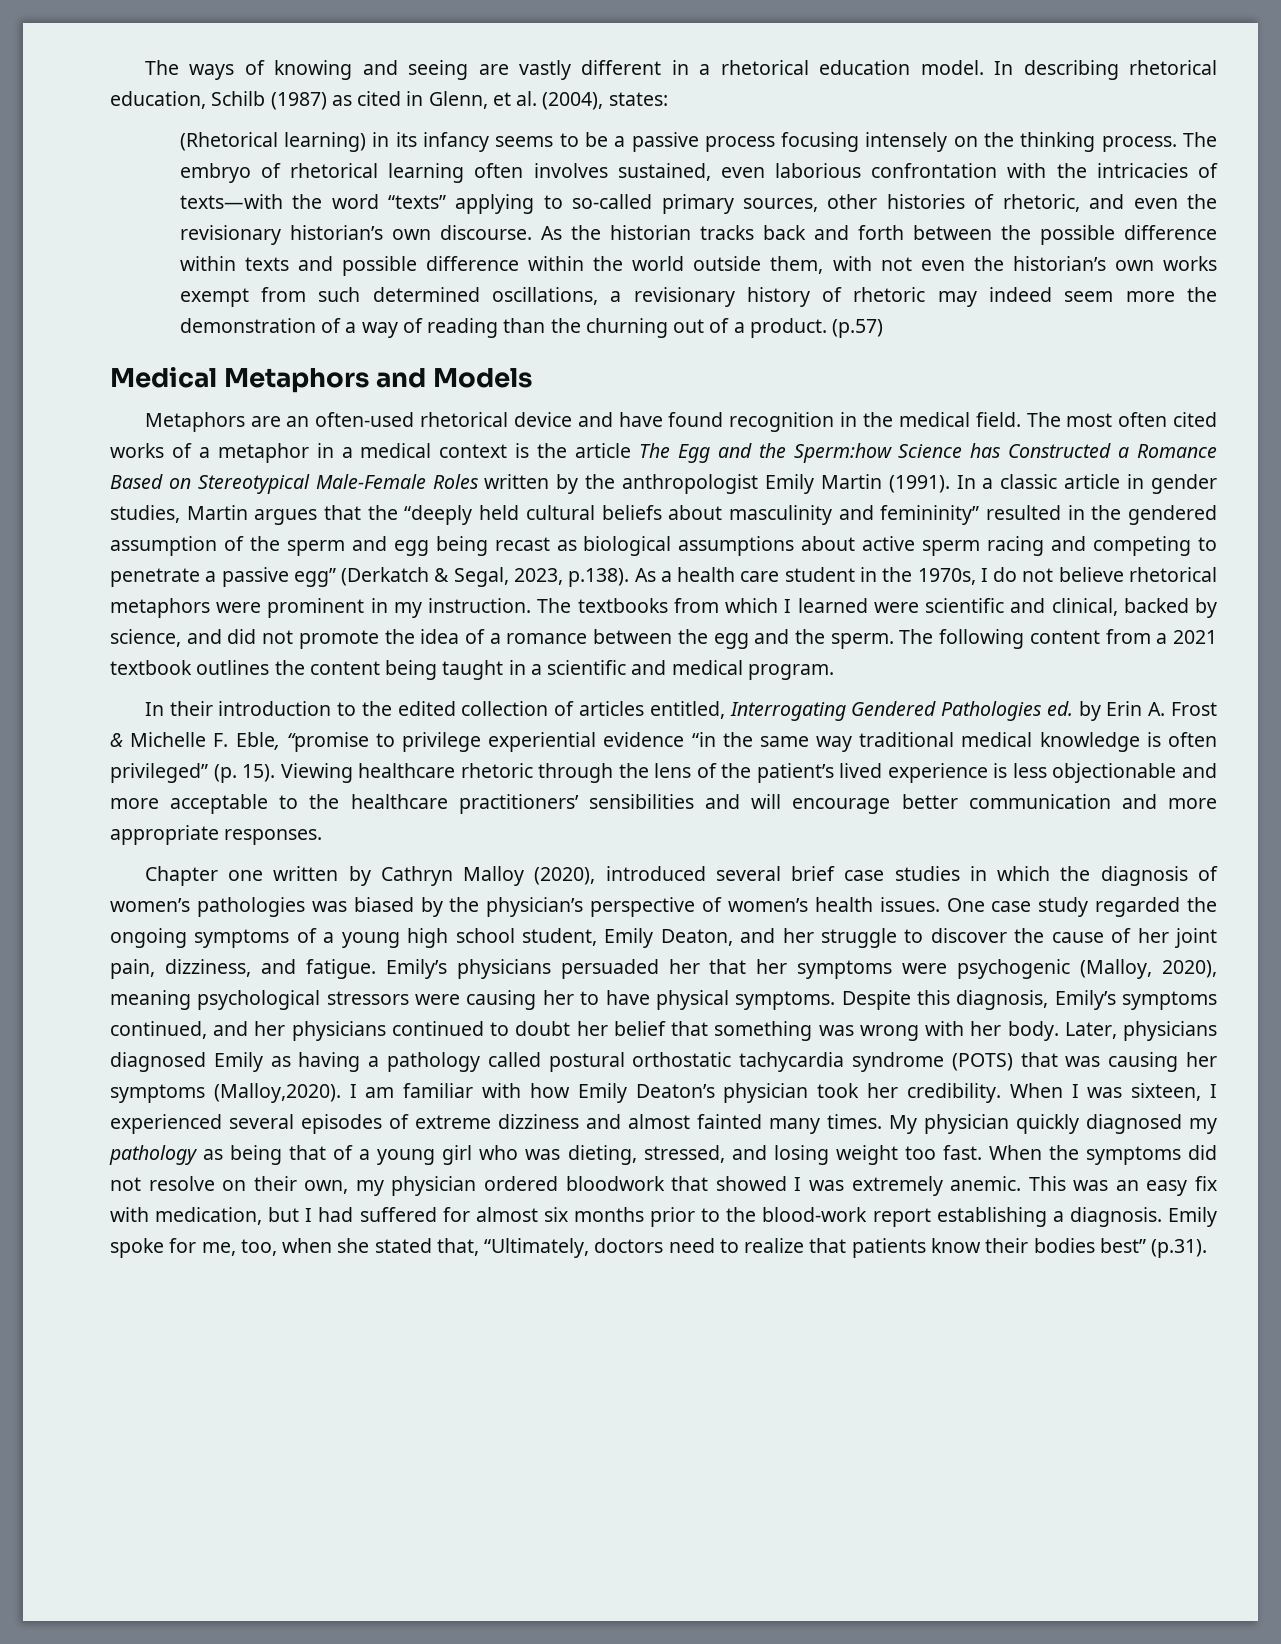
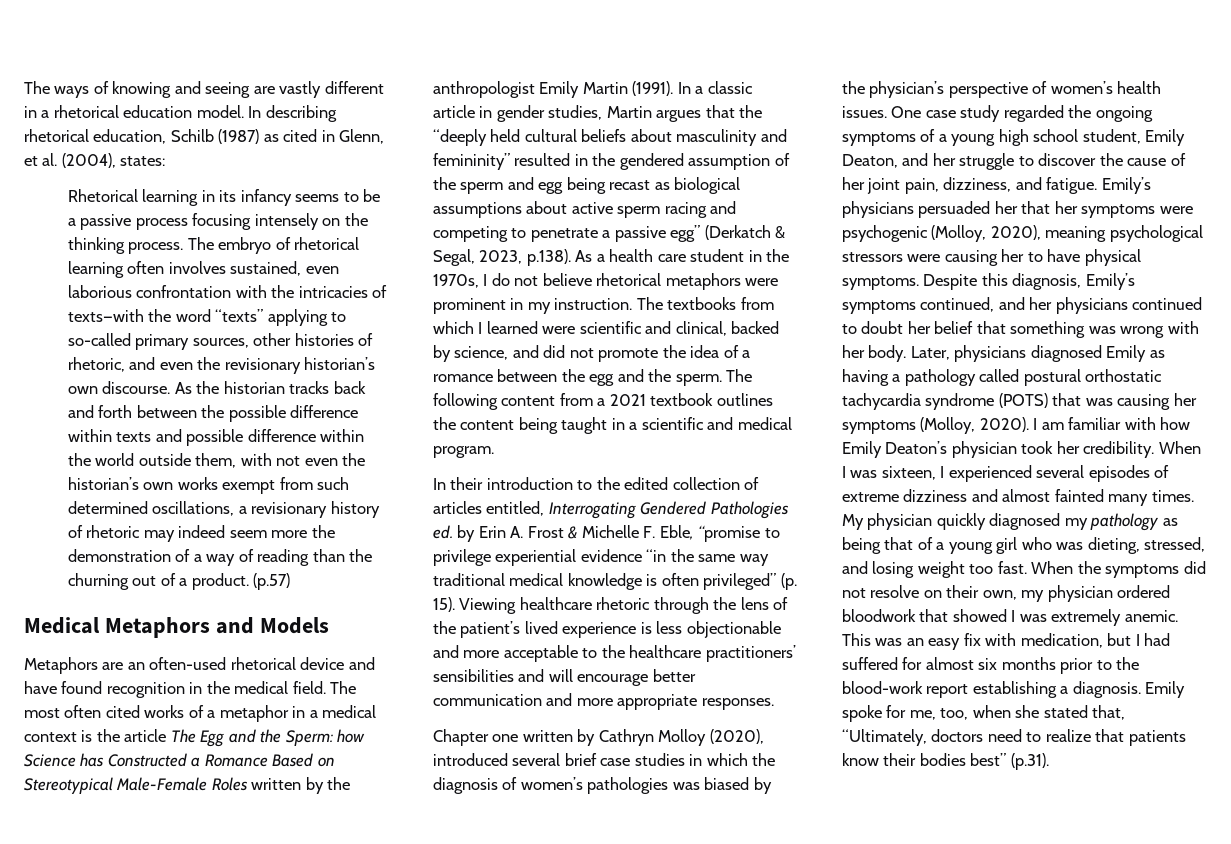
- (Rhetorical learning) in its infancy seems to be a passive process focusing intensely on the thinking process.
+ Rhetorical learning in its infancy seems to be a passive process focusing intensely on the thinking process.
- The most often cited works of a metaphor in a medical context is the article The Egg and the Sperm:how Science has Constructed a Romance Based on Stereotypical Male-Female Roles written by the anthropologist Emily Martin (1991).
+ The most often cited works of a metaphor in a medical context is the article The Egg and the Sperm: how Science has Constructed a Romance Based on Stereotypical Male-Female Roles written by the anthropologist Emily Martin (1991).
- Chapter one written by Cathryn Malloy (2020), introduced several brief case studies in which the diagnosis of women’s pathologies was biased by the physician’s perspective of women’s health issues.
+ Chapter one written by Cathryn Molloy (2020), introduced several brief case studies in which the diagnosis of women’s pathologies was biased by the physician’s perspective of women’s health issues.
- Emily’s physicians persuaded her that her symptoms were psychogenic (Malloy, 2020), meaning psychological stressors were causing her to have physical symptoms.
+ Emily’s physicians persuaded her that her symptoms were psychogenic (Molloy, 2020), meaning psychological stressors were causing her to have physical symptoms.
- Later, physicians diagnosed Emily as having a pathology called postural orthostatic tachycardia syndrome (POTS) that was causing her symptoms (Malloy,2020).
+ Later, physicians diagnosed Emily as having a pathology called postural orthostatic tachycardia syndrome (POTS) that was causing her symptoms (Molloy, 2020).

